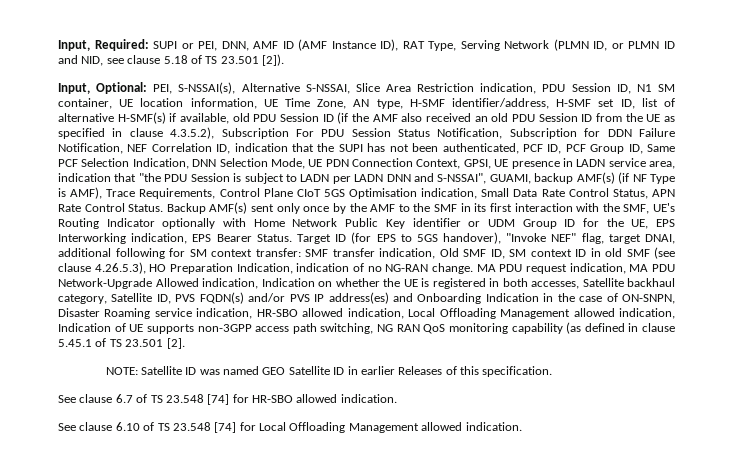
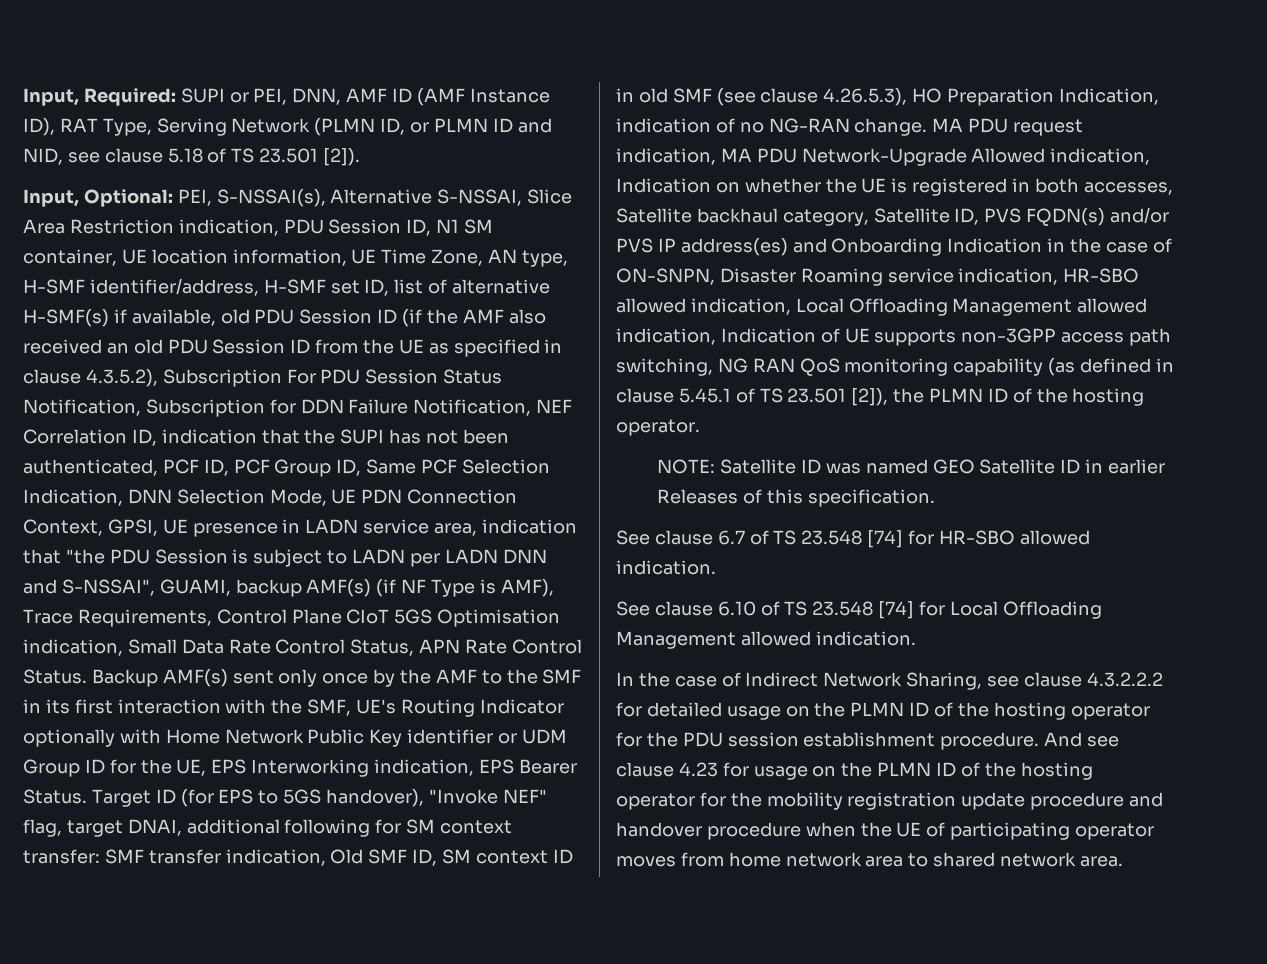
- MA PDU request indication, MA PDU Network-Upgrade Allowed indication, Indication on whether the UE is registered in both accesses, Satellite backhaul category, Satellite ID, PVS FQDN(s) and/or PVS IP address(es) and Onboarding Indication in the case of ON-SNPN, Disaster Roaming service indication, HR-SBO allowed indication, Local Offloading Management allowed indication, Indication of UE supports non-3GPP access path switching, NG RAN QoS monitoring capability (as defined in clause 5.45.1 of TS 23.501 [2].
+ MA PDU request indication, MA PDU Network-Upgrade Allowed indication, Indication on whether the UE is registered in both accesses, Satellite backhaul category, Satellite ID, PVS FQDN(s) and/or PVS IP address(es) and Onboarding Indication in the case of ON-SNPN, Disaster Roaming service indication, HR-SBO allowed indication, Local Offloading Management allowed indication, Indication of UE supports non-3GPP access path switching, NG RAN QoS monitoring capability (as defined in clause 5.45.1 of TS 23.501 [2]), the PLMN ID of the hosting operator.
+ In the case of Indirect Network Sharing, see clause 4.3.2.2.2 for detailed usage on the PLMN ID of the hosting operator for the PDU session establishment procedure. And see clause 4.23 for usage on the PLMN ID of the hosting operator for the mobility registration update procedure and handover procedure when the UE of participating operator moves from home network area to shared network area.

